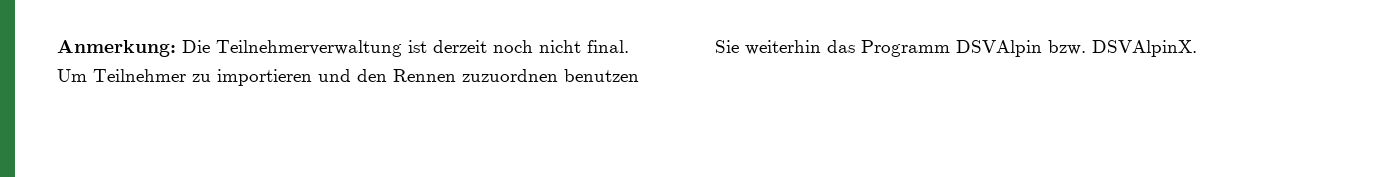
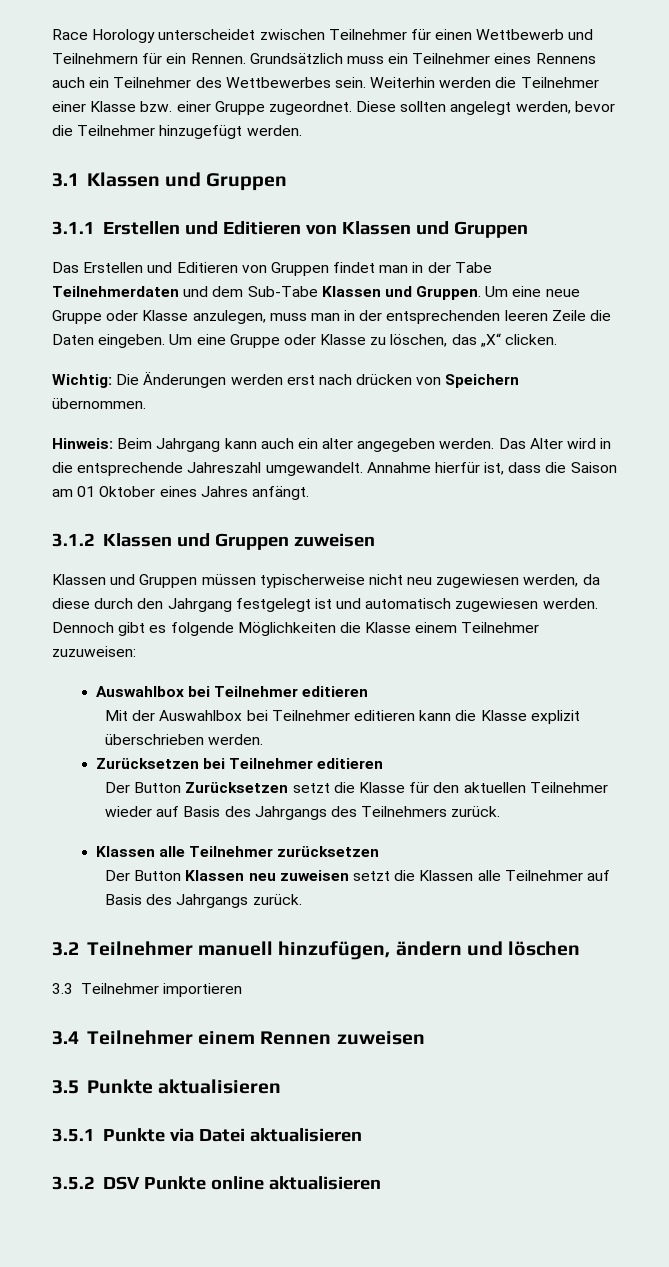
- Anmerkung: Die Teilnehmerverwaltung ist derzeit noch nicht final. Um Teilnehmer zu importieren und den Rennen zuzuordnen benutzen Sie weiterhin das Programm DSVAlpin bzw. DSVAlpinX.
+ Race Horology unterscheidet zwischen Teilnehmer für einen Wettbewerb und Teilnehmern für ein Rennen. Grundsätzlich muss ein Teilnehmer eines Rennens auch ein Teilnehmer des Wettbewerbes sein. Weiterhin werden die Teilnehmer einer Klasse bzw. einer Gruppe zugeordnet. Diese sollten angelegt werden, bevor die Teilnehmer hinzugefügt werden.
+ 3.1 Klassen und Gruppen
+ 3.1.1 Erstellen und Editieren von Klassen und Gruppen
+ Das Erstellen und Editieren von Gruppen findet man in der Tabe Teilnehmerdaten und dem Sub-Tabe Klassen und Gruppen. Um eine neue Gruppe oder Klasse anzulegen, muss man in der entsprechenden leeren Zeile die Daten eingeben. Um eine Gruppe oder Klasse zu löschen, das „X“ clicken.
+ Wichtig: Die Änderungen werden erst nach drücken von Speichern übernommen.
+ Hinweis: Beim Jahrgang kann auch ein alter angegeben werden. Das Alter wird in die entsprechende Jahreszahl umgewandelt. Annahme hierfür ist, dass die Saison am 01 Oktober eines Jahres anfängt.
+ 3.1.2 Klassen und Gruppen zuweisen
+ Klassen und Gruppen müssen typischerweise nicht neu zugewiesen werden, da diese durch den Jahrgang festgelegt ist und automatisch zugewiesen werden. Dennoch gibt es folgende Möglichkeiten die Klasse einem Teilnehmer zuzuweisen:
+ Auswahlbox bei Teilnehmer editieren
+ Mit der Auswahlbox bei Teilnehmer editieren kann die Klasse explizit überschrieben werden.
+ Zurücksetzen bei Teilnehmer editieren
+ Der Button Zurücksetzen setzt die Klasse für den aktuellen Teilnehmer wieder auf Basis des Jahrgangs des Teilnehmers zurück.
+ Klassen alle Teilnehmer zurücksetzen
+ Der Button Klassen neu zuweisen setzt die Klassen alle Teilnehmer auf Basis des Jahrgangs zurück.
+ 3.2 Teilnehmer manuell hinzufügen, ändern und löschen
+ 3.3 Teilnehmer importieren
+ 3.4 Teilnehmer einem Rennen zuweisen
+ 3.5 Punkte aktualisieren
+ 3.5.1 Punkte via Datei aktualisieren
+ 3.5.2 DSV Punkte online aktualisieren

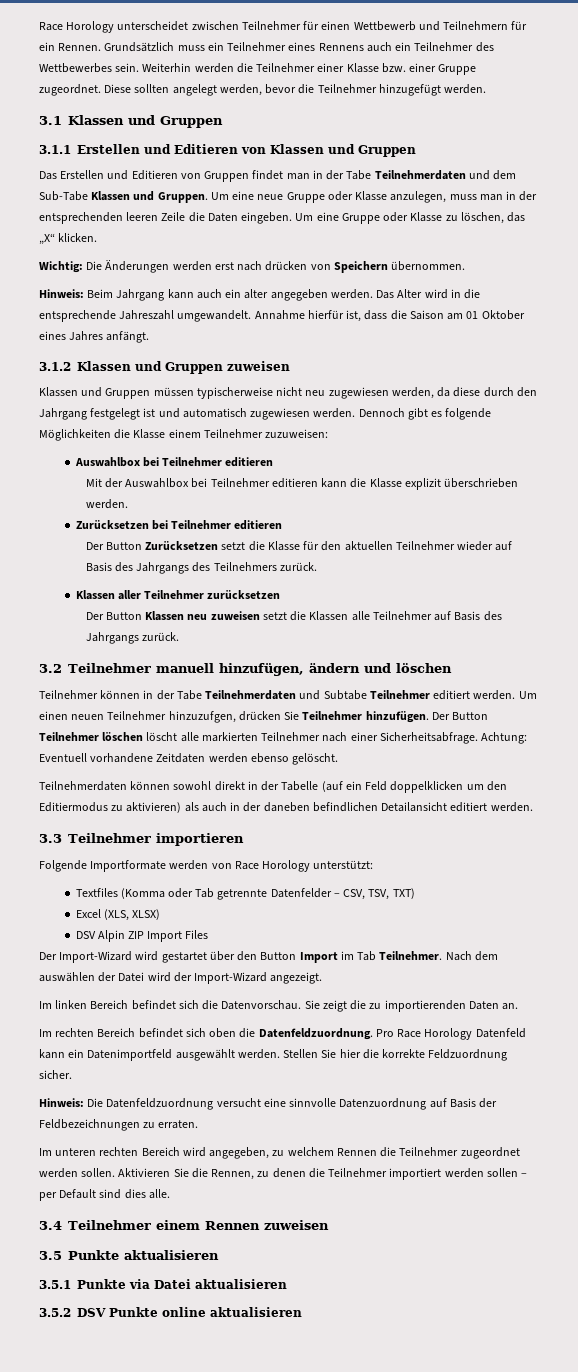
- Um eine Gruppe oder Klasse zu löschen, das „X“ clicken.
+ Um eine Gruppe oder Klasse zu löschen, das „X“ klicken.
- Klassen alle Teilnehmer zurücksetzen
+ Klassen aller Teilnehmer zurücksetzen
+ Teilnehmer können in der Tabe Teilnehmerdaten und Subtabe Teilnehmer editiert werden. Um einen neuen Teilnehmer hinzuzufgen, drücken Sie Teilnehmer hinzufügen. Der Button Teilnehmer löschen löscht alle markierten Teilnehmer nach einer Sicherheitsabfrage. Achtung: Eventuell vorhandene Zeitdaten werden ebenso gelöscht.
+ Teilnehmerdaten können sowohl direkt in der Tabelle (auf ein Feld doppelklicken um den Editiermodus zu aktivieren) als auch in der daneben befindlichen Detailansicht editiert werden.
  3.3 Teilnehmer importieren
+ Folgende Importformate werden von Race Horology unterstützt:
+ Textfiles (Komma oder Tab getrennte Datenfelder – CSV, TSV, TXT)
+ Excel (XLS, XLSX)
+ DSV Alpin ZIP Import Files
+ Der Import-Wizard wird gestartet über den Button Import im Tab Teilnehmer. Nach dem auswählen der Datei wird der Import-Wizard angezeigt.
+ Im linken Bereich befindet sich die Datenvorschau. Sie zeigt die zu importierenden Daten an.
+ Im rechten Bereich befindet sich oben die Datenfeldzuordnung. Pro Race Horology Datenfeld kann ein Datenimportfeld ausgewählt werden. Stellen Sie hier die korrekte Feldzuordnung sicher.
+ Hinweis: Die Datenfeldzuordnung versucht eine sinnvolle Datenzuordnung auf Basis der Feldbezeichnungen zu erraten.
+ Im unteren rechten Bereich wird angegeben, zu welchem Rennen die Teilnehmer zugeordnet werden sollen. Aktivieren Sie die Rennen, zu denen die Teilnehmer importiert werden sollen – per Default sind dies alle.

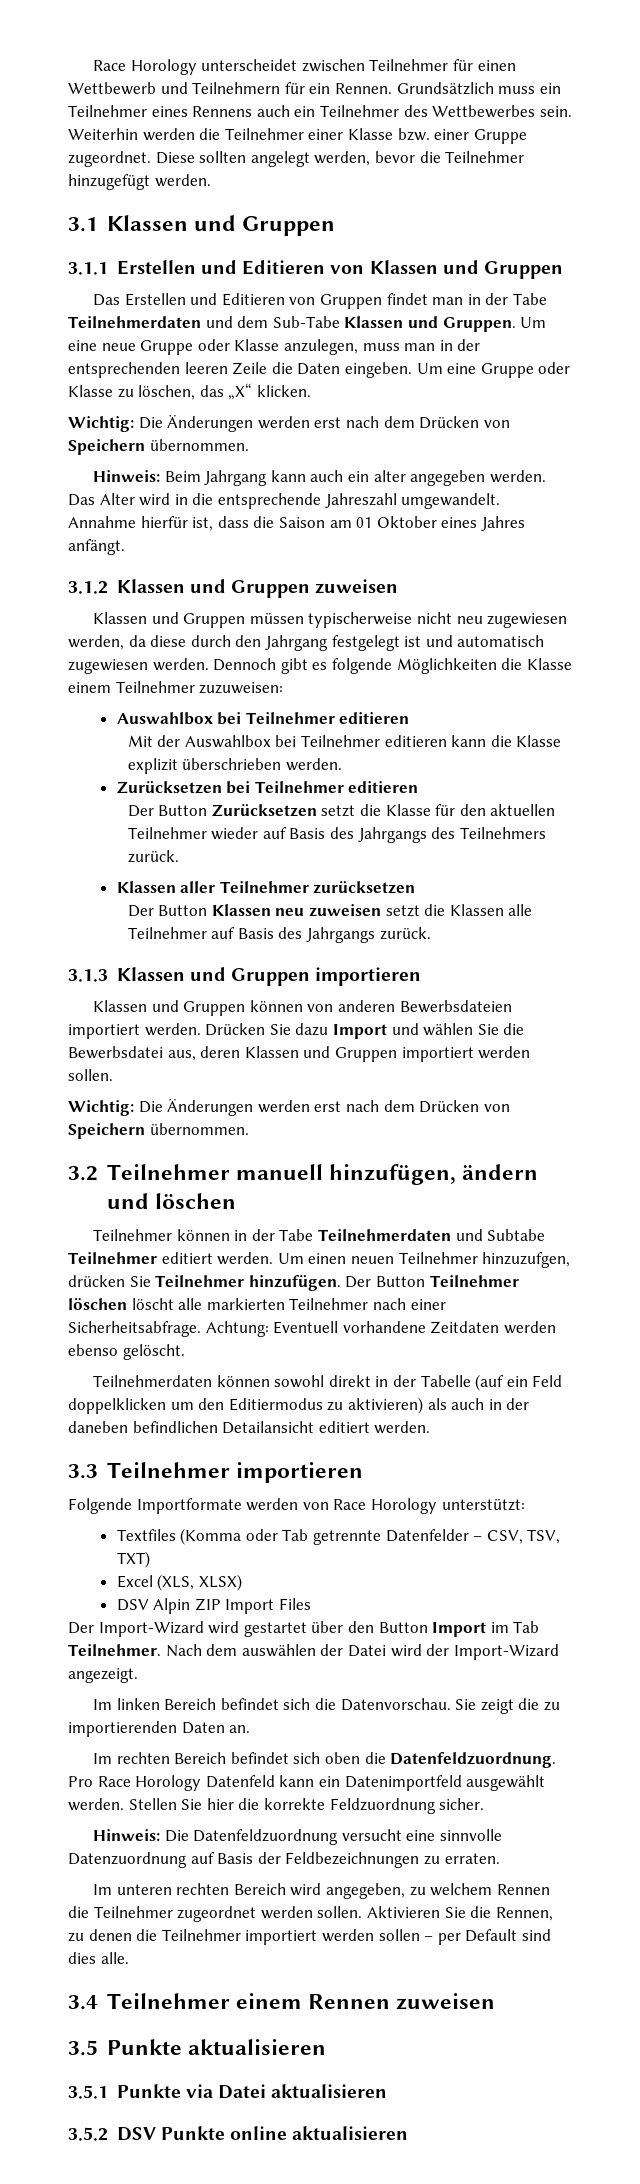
  Um eine Gruppe oder Klasse zu löschen, das „X“ klicken.
- Wichtig: Die Änderungen werden erst nach drücken von Speichern übernommen.
+ Wichtig: Die Änderungen werden erst nach dem Drücken von Speichern übernommen.
+ 3.1.3 Klassen und Gruppen importieren
+ Klassen und Gruppen können von anderen Bewerbsdateien importiert werden. Drücken Sie dazu Import und wählen Sie die Bewerbsdatei aus, deren Klassen und Gruppen importiert werden sollen.
+ Wichtig: Die Änderungen werden erst nach dem Drücken von Speichern übernommen.

